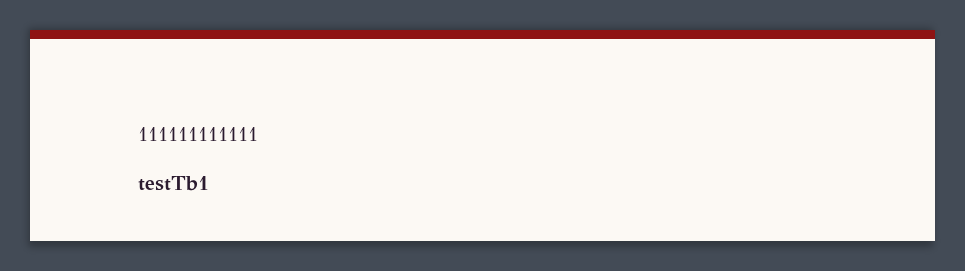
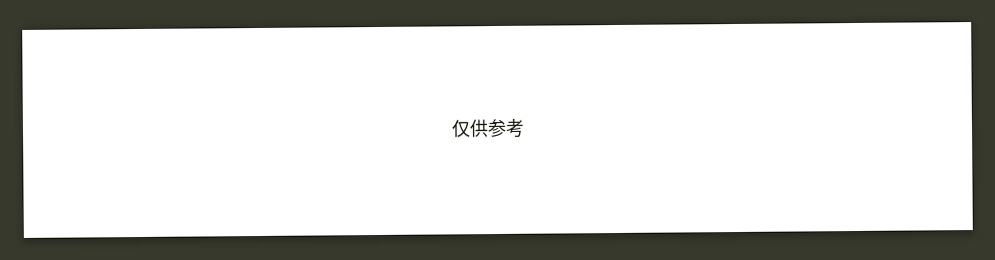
- 111111111111
- testTb1
+ 仅供参考

